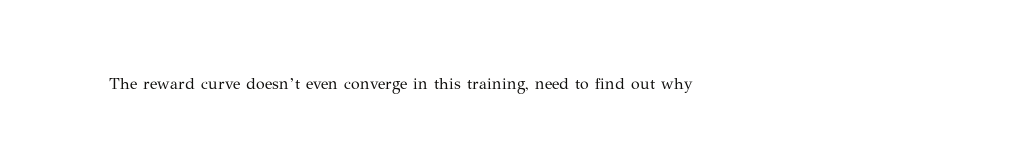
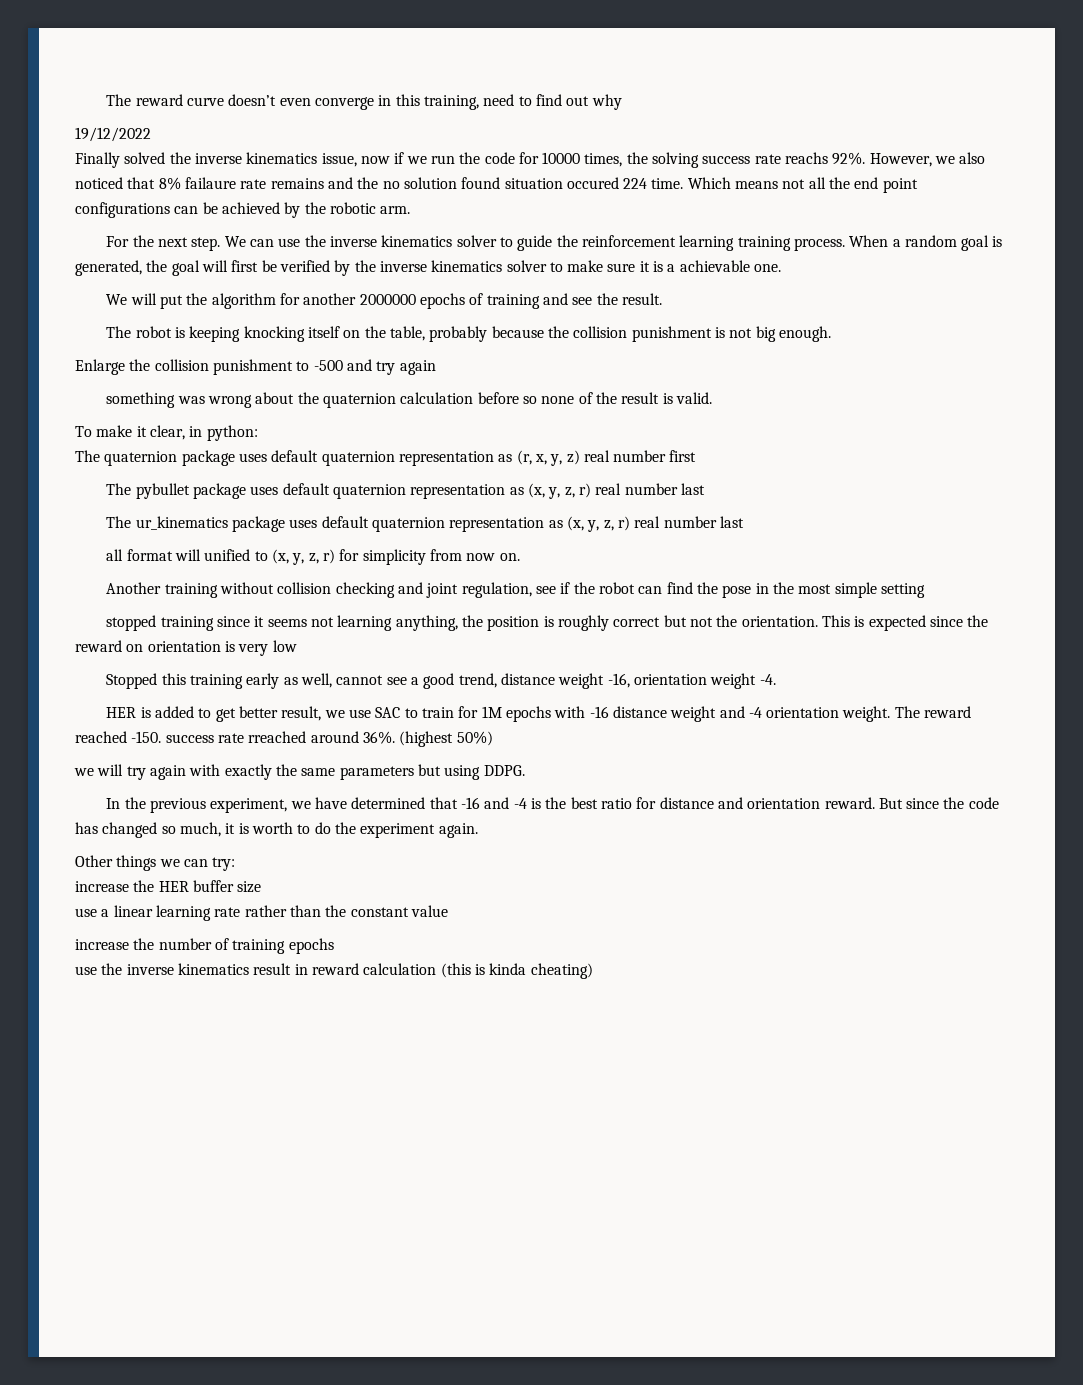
+ 19/12/2022
+ Finally solved the inverse kinematics issue, now if we run the code for 10000 times, the solving success rate reachs 92%. However, we also noticed that 8% failaure rate remains and the no solution found situation occured 224 time. Which means not all the end point configurations can be achieved by the robotic arm.
+ For the next step. We can use the inverse kinematics solver to guide the reinforcement learning training process. When a random goal is generated, the goal will first be verified by the inverse kinematics solver to make sure it is a achievable one.
+ We will put the algorithm for another 2000000 epochs of training and see the result.
+ The robot is keeping knocking itself on the table, probably because the collision punishment is not big enough.
+ Enlarge the collision punishment to -500 and try again
+ something was wrong about the quaternion calculation before so none of the result is valid.
+ To make it clear, in python:
+ The quaternion package uses default quaternion representation as (r, x, y, z) real number first
+ The pybullet package uses default quaternion representation as (x, y, z, r) real number last
+ The ur_kinematics package uses default quaternion representation as (x, y, z, r) real number last
+ all format will unified to (x, y, z, r) for simplicity from now on.
+ Another training without collision checking and joint regulation, see if the robot can find the pose in the most simple setting
+ stopped training since it seems not learning anything, the position is roughly correct but not the orientation. This is expected since the reward on orientation is very low
+ Stopped this training early as well, cannot see a good trend, distance weight -16, orientation weight -4.
+ HER is added to get better result, we use SAC to train for 1M epochs with -16 distance weight and -4 orientation weight. The reward reached -150. success rate rreached around 36%. (highest 50%)
+ we will try again with exactly the same parameters but using DDPG.
+ In the previous experiment, we have determined that -16 and -4 is the best ratio for distance and orientation reward. But since the code has changed so much, it is worth to do the experiment again.
+ Other things we can try:
+ increase the HER buffer size
+ use a linear learning rate rather than the constant value
+ increase the number of training epochs
+ use the inverse kinematics result in reward calculation (this is kinda cheating)

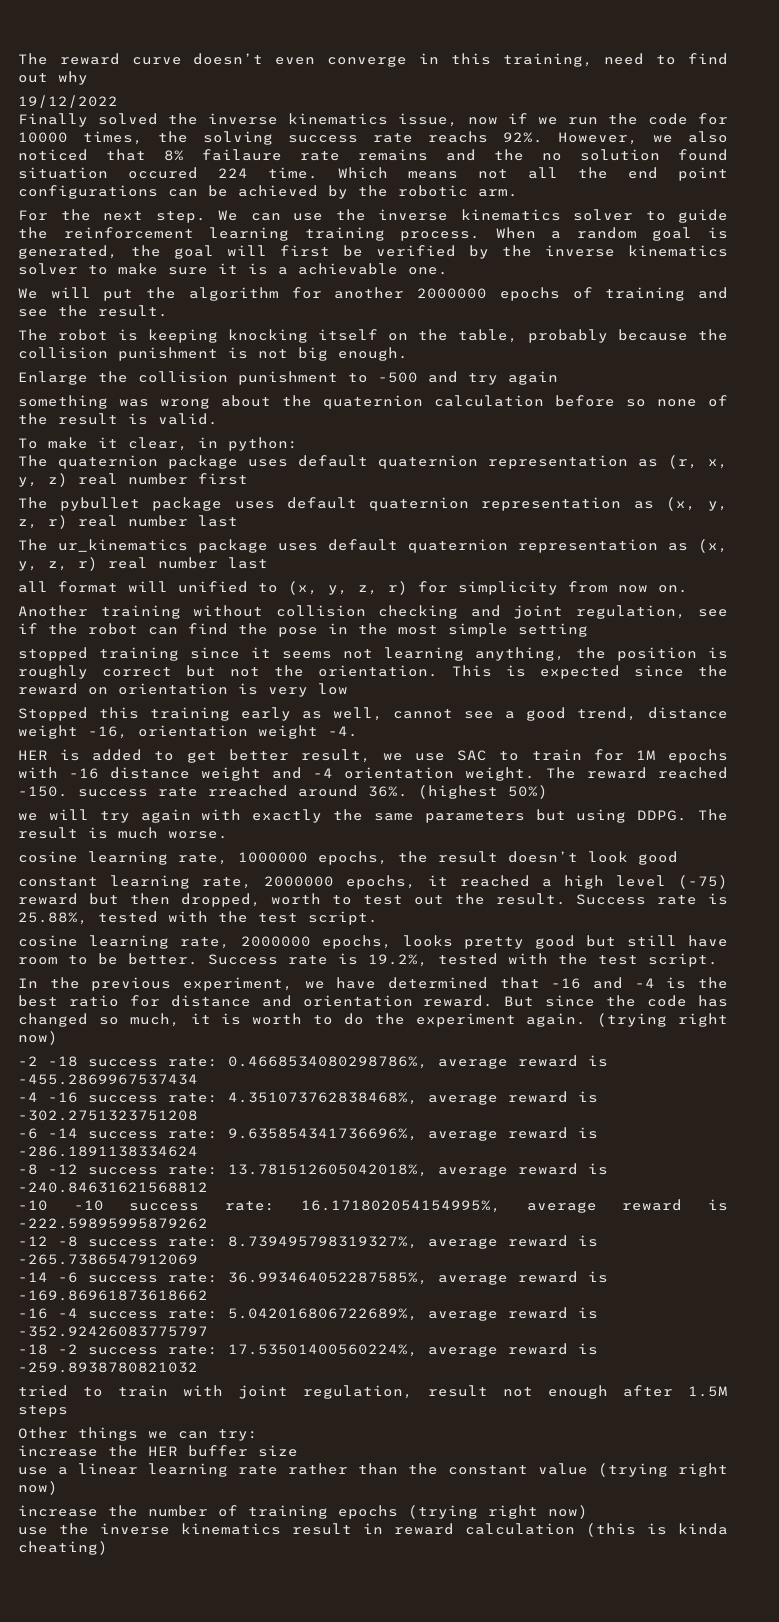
+ The result is much worse.
+ cosine learning rate, 1000000 epochs, the result doesn’t look good
+ constant learning rate, 2000000 epochs, it reached a high level (-75) reward but then dropped, worth to test out the result. Success rate is 25.88%, tested with the test script.
+ cosine learning rate, 2000000 epochs, looks pretty good but still have room to be better. Success rate is 19.2%, tested with the test script.
- But since the code has changed so much, it is worth to do the experiment again.
+ But since the code has changed so much, it is worth to do the experiment again. (trying right now)
+ -2 -18 success rate: 0.4668534080298786%, average reward is -455.2869967537434
+ -4 -16 success rate: 4.351073762838468%, average reward is -302.2751323751208
+ -6 -14 success rate: 9.635854341736696%, average reward is -286.1891138334624
+ -8 -12 success rate: 13.781512605042018%, average reward is -240.84631621568812
+ -10 -10 success rate: 16.171802054154995%, average reward is -222.59895995879262
+ -12 -8 success rate: 8.739495798319327%, average reward is -265.7386547912069
+ -14 -6 success rate: 36.993464052287585%, average reward is -169.86961873618662
+ -16 -4 success rate: 5.042016806722689%, average reward is -352.92426083775797
+ -18 -2 success rate: 17.53501400560224%, average reward is -259.8938780821032
+ tried to train with joint regulation, result not enough after 1.5M steps
- use a linear learning rate rather than the constant value
+ use a linear learning rate rather than the constant value (trying right now)
- increase the number of training epochs
+ increase the number of training epochs (trying right now)

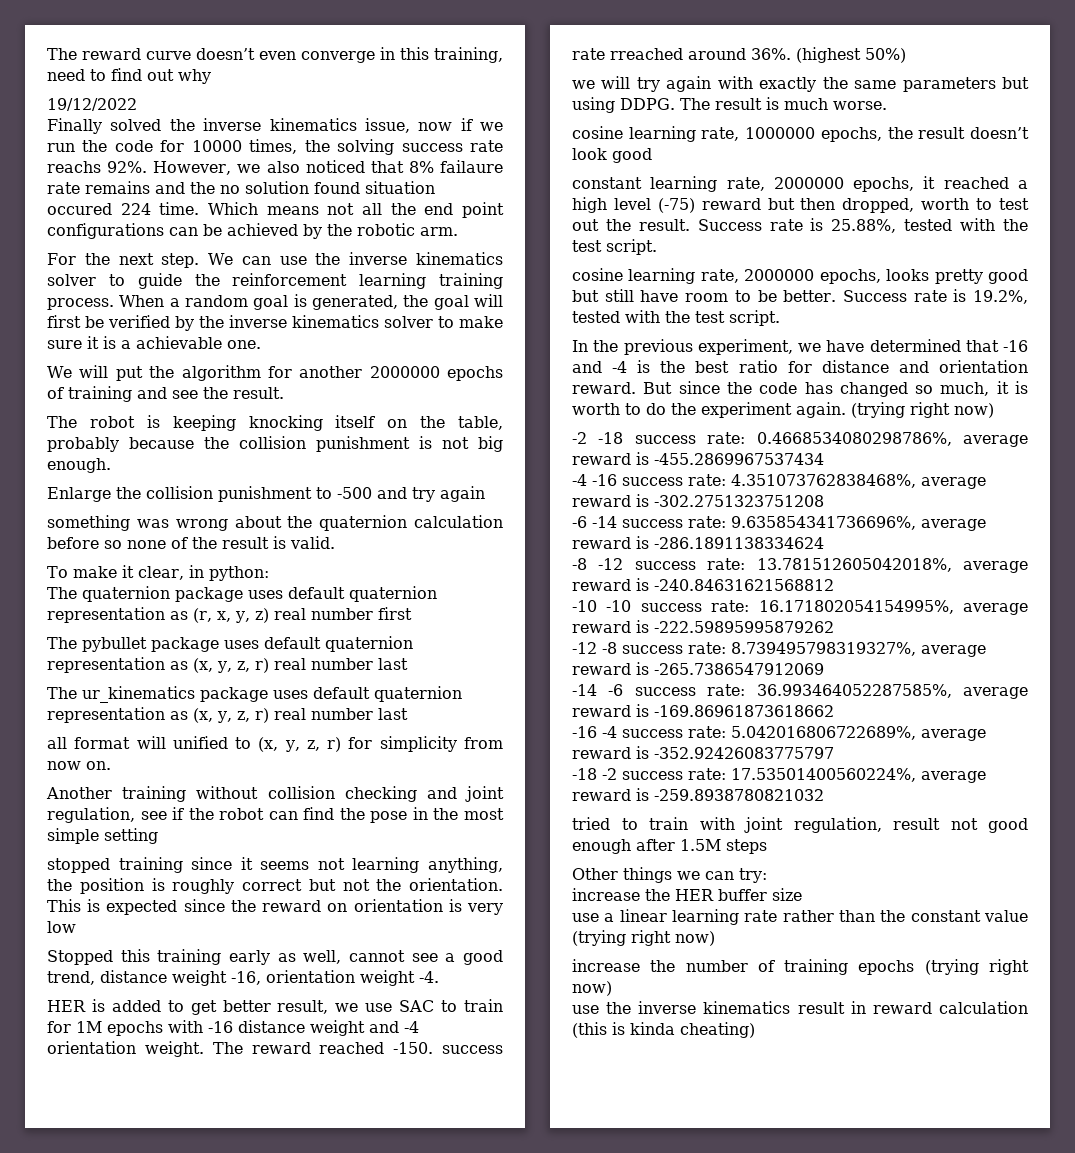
- tried to train with joint regulation, result not enough after 1.5M steps
+ tried to train with joint regulation, result not good enough after 1.5M steps

